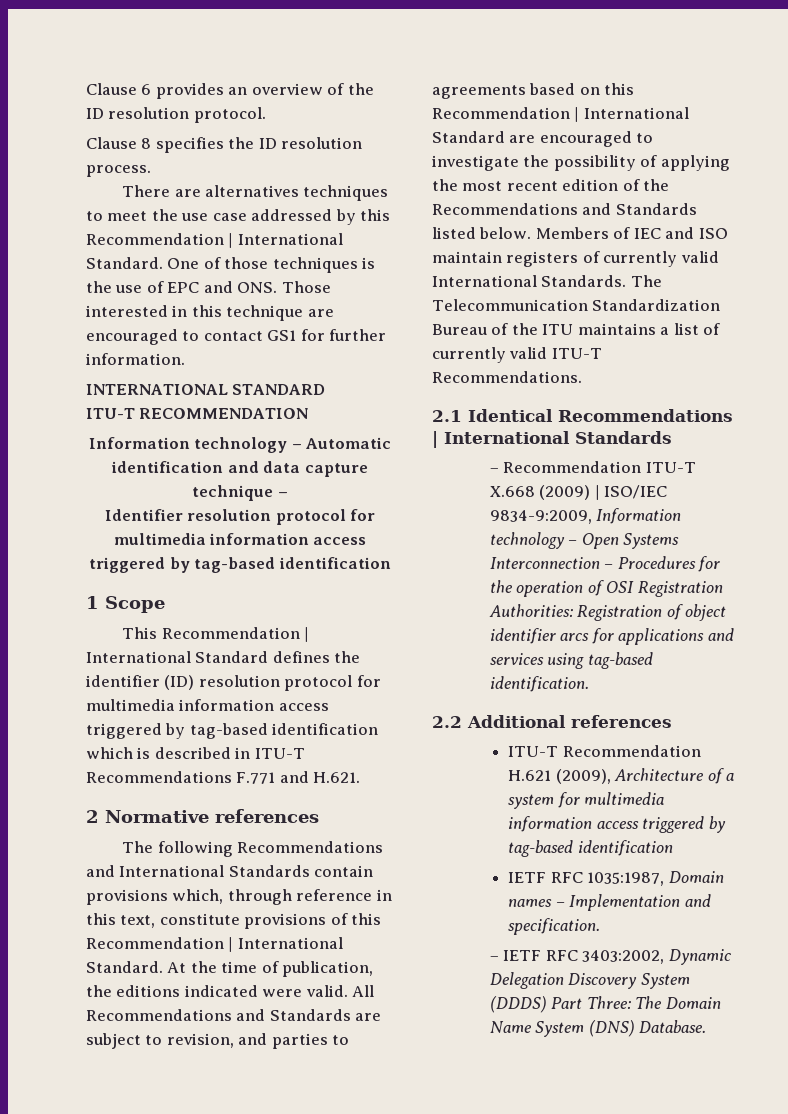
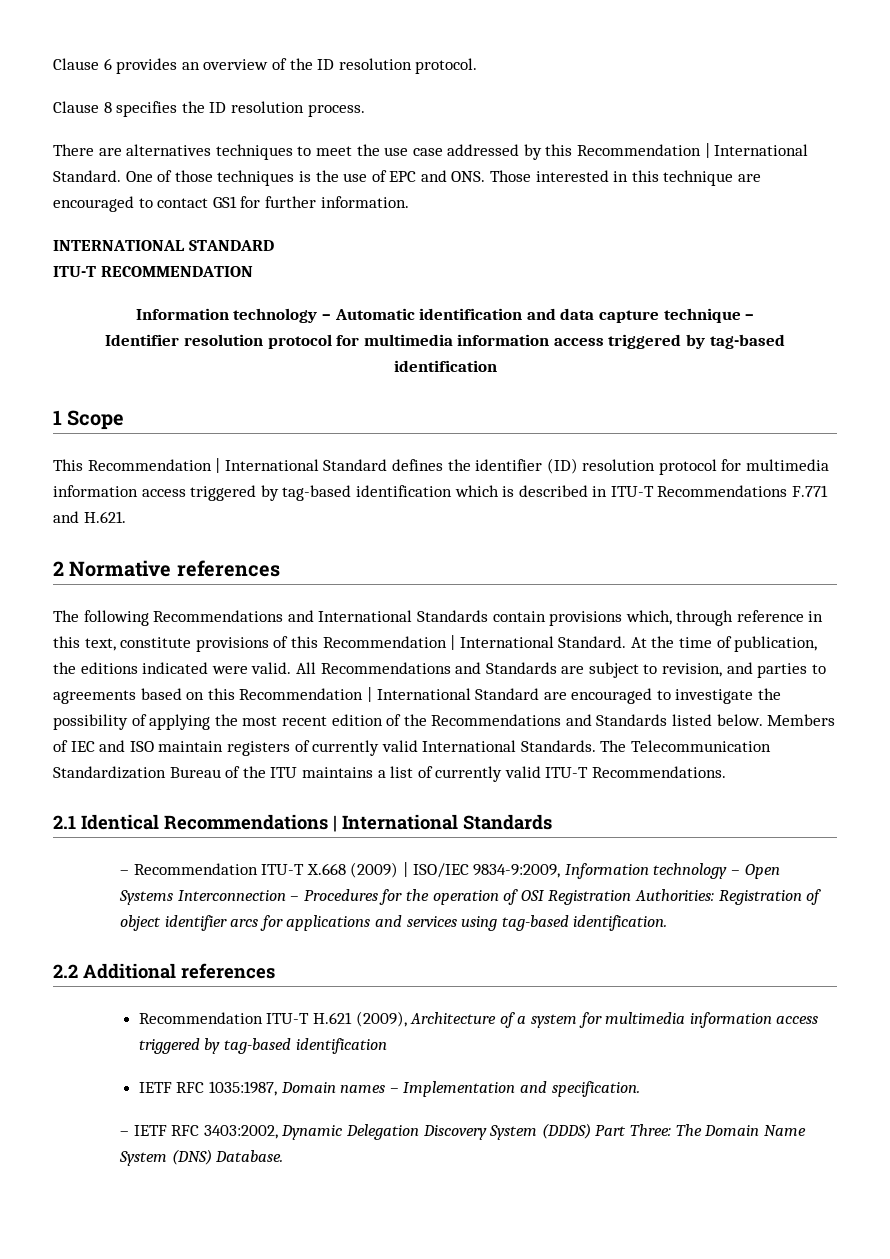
- ITU-T Recommendation H.621 (2009), Architecture of a system for multimedia information access triggered by tag-based identification
+ Recommendation ITU-T H.621 (2009), Architecture of a system for multimedia information access triggered by tag-based identification

